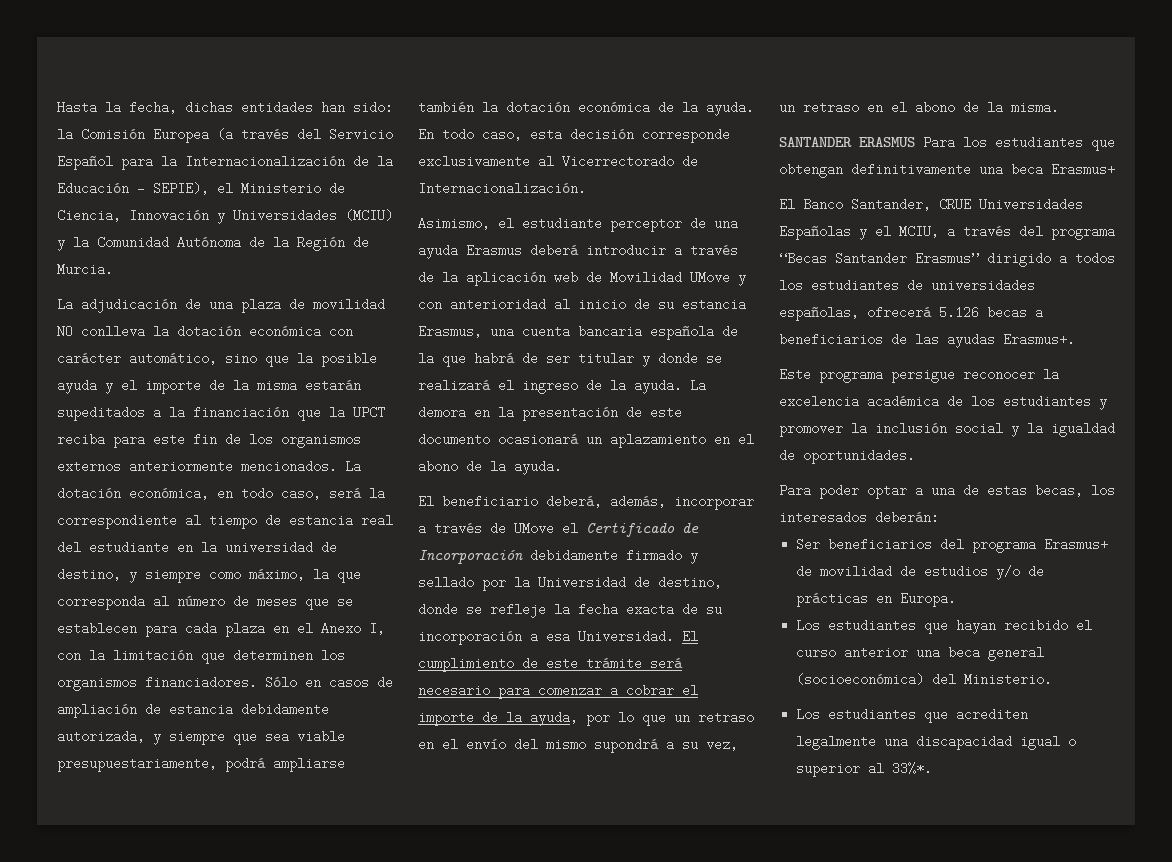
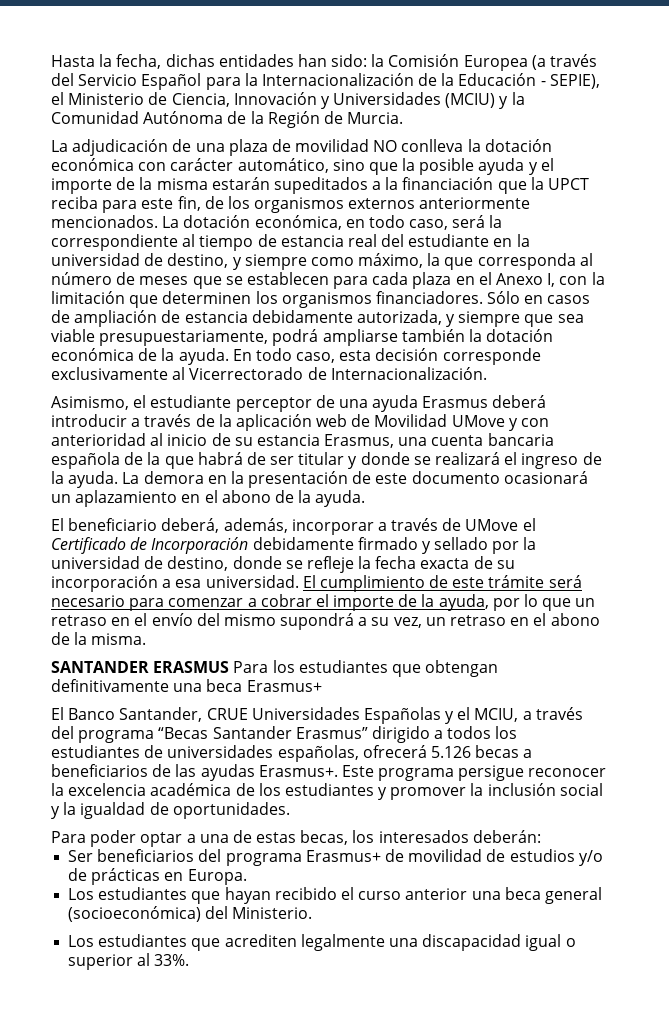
- La adjudicación de una plaza de movilidad NO conlleva la dotación económica con carácter automático, sino que la posible ayuda y el importe de la misma estarán supeditados a la financiación que la UPCT reciba para este fin de los organismos externos anteriormente mencionados.
+ La adjudicación de una plaza de movilidad NO conlleva la dotación económica con carácter automático, sino que la posible ayuda y el importe de la misma estarán supeditados a la financiación que la UPCT reciba para este fin, de los organismos externos anteriormente mencionados.
- El beneficiario deberá, además, incorporar a través de UMove el Certificado de Incorporación debidamente firmado y sellado por la Universidad de destino, donde se refleje la fecha exacta de su incorporación a esa Universidad.
+ El beneficiario deberá, además, incorporar a través de UMove el Certificado de Incorporación debidamente firmado y sellado por la universidad de destino, donde se refleje la fecha exacta de su incorporación a esa universidad.
- El Banco Santander, CRUE Universidades Españolas y el MCIU, a través del programa “Becas Santander Erasmus” dirigido a todos los estudiantes de universidades españolas, ofrecerá 5.126 becas a beneficiarios de las ayudas Erasmus+.
- Este programa persigue reconocer la excelencia académica de los estudiantes y promover la inclusión social y la igualdad de oportunidades.
+ El Banco Santander, CRUE Universidades Españolas y el MCIU, a través del programa “Becas Santander Erasmus” dirigido a todos los estudiantes de universidades españolas, ofrecerá 5.126 becas a beneficiarios de las ayudas Erasmus+. Este programa persigue reconocer la excelencia académica de los estudiantes y promover la inclusión social y la igualdad de oportunidades.
- Los estudiantes que acrediten legalmente una discapacidad igual o superior al 33%*.
+ Los estudiantes que acrediten legalmente una discapacidad igual o superior al 33%.

